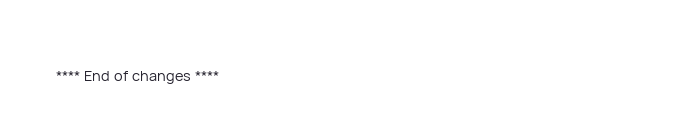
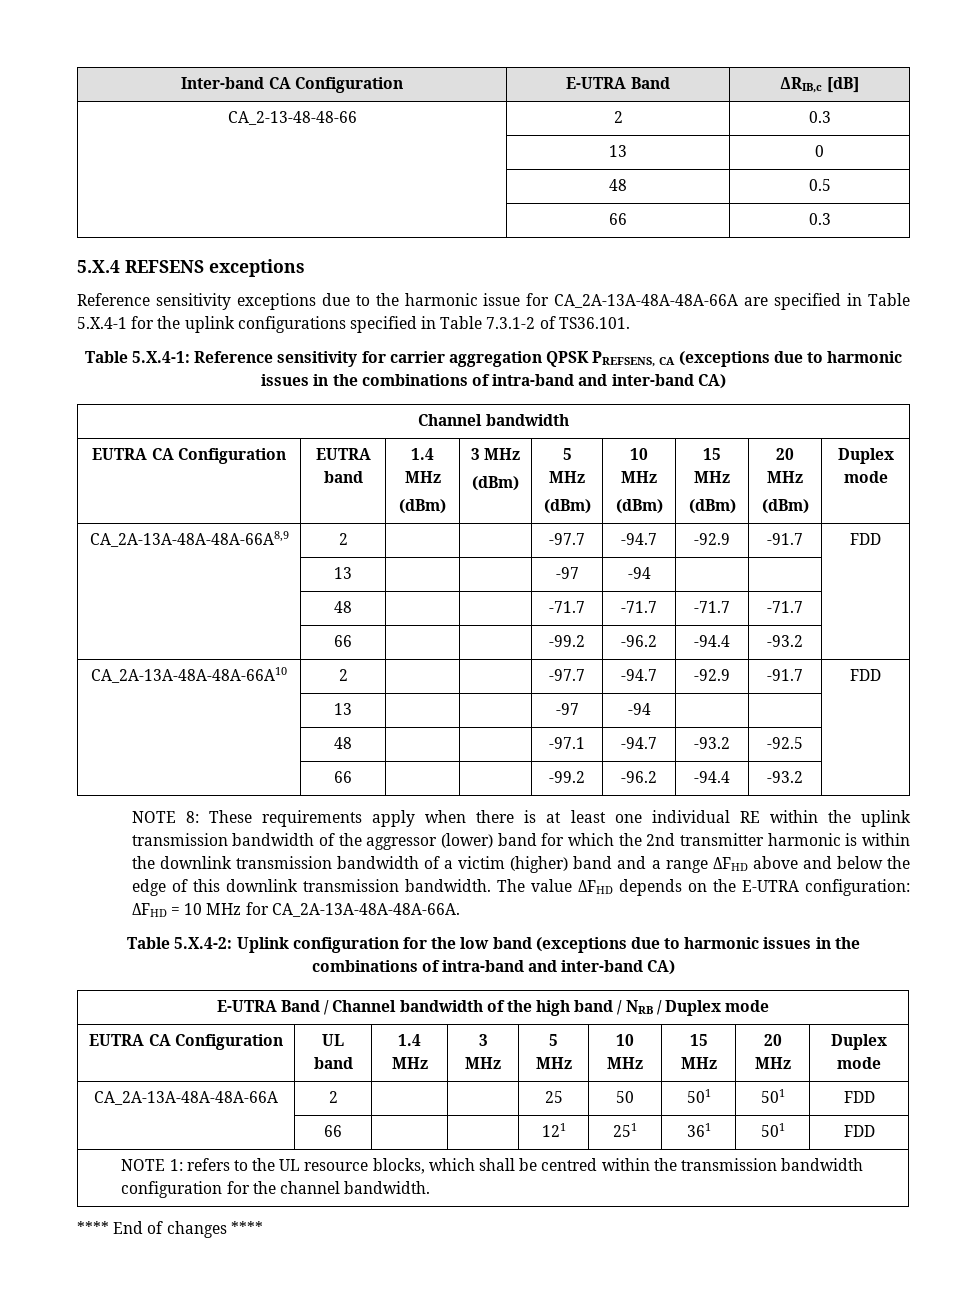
+ Inter-band CA Configuration | E-UTRA Band | ΔRIB,c [dB]
+ CA_2-13-48-48-66 | 2 | 0.3
+ | 13 | 0
+ | 48 | 0.5
+ | 66 | 0.3
+ 5.X.4 REFSENS exceptions
+ Reference sensitivity exceptions due to the harmonic issue for CA_2A-13A-48A-48A-66A are specified in Table 5.X.4-1 for the uplink configurations specified in Table 7.3.1-2 of TS36.101.
+ Table 5.X.4-1: Reference sensitivity for carrier aggregation QPSK PREFSENS, CA (exceptions due to harmonic issues in the combinations of intra-band and inter-band CA)
+ Channel bandwidth
+ EUTRA CA Configuration | EUTRA band | 1.4 MHz
+ (dBm) | 3 MHz
+ (dBm) | 5 MHz
+ (dBm) | 10 MHz
+ (dBm) | 15 MHz
+ (dBm) | 20 MHz
+ (dBm) | Duplex mode
+ CA_2A-13A-48A-48A-66A8,9 | 2 | | | -97.7 | -94.7 | -92.9 | -91.7 | FDD
+ | 13 | | | -97 | -94 | | |
+ | 48 | | | -71.7 | -71.7 | -71.7 | -71.7 |
+ | 66 | | | -99.2 | -96.2 | -94.4 | -93.2 |
+ CA_2A-13A-48A-48A-66A10 | 2 | | | -97.7 | -94.7 | -92.9 | -91.7 | FDD
+ | 13 | | | -97 | -94 | | |
+ | 48 | | | -97.1 | -94.7 | -93.2 | -92.5 |
+ | 66 | | | -99.2 | -96.2 | -94.4 | -93.2 |
+ NOTE 8: These requirements apply when there is at least one individual RE within the uplink transmission bandwidth of the aggressor (lower) band for which the 2nd transmitter harmonic is within the downlink transmission bandwidth of a victim (higher) band and a range ΔFHD above and below the edge of this downlink transmission bandwidth. The value ΔFHD depends on the E-UTRA configuration: ΔFHD = 10 MHz for CA_2A-13A-48A-48A-66A.
+ Table 5.X.4-2: Uplink configuration for the low band (exceptions due to harmonic issues in the combinations of intra-band and inter-band CA)
+ E-UTRA Band / Channel bandwidth of the high band / NRB / Duplex mode
+ EUTRA CA Configuration | UL band | 1.4 MHz | 3 MHz | 5 MHz | 10 MHz | 15 MHz | 20 MHz | Duplex mode
+ CA_2A-13A-48A-48A-66A | 2 | | | 25 | 50 | 501 | 501 | FDD
+ | 66 | | | 121 | 251 | 361 | 501 | FDD
+ NOTE 1: refers to the UL resource blocks, which shall be centred within the transmission bandwidth configuration for the channel bandwidth.

